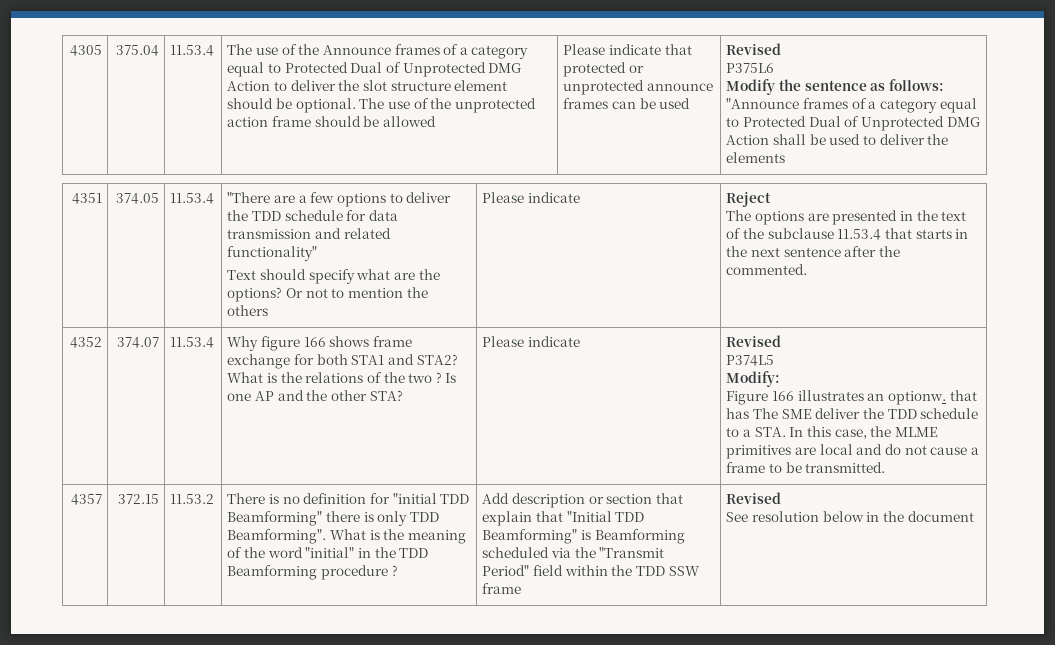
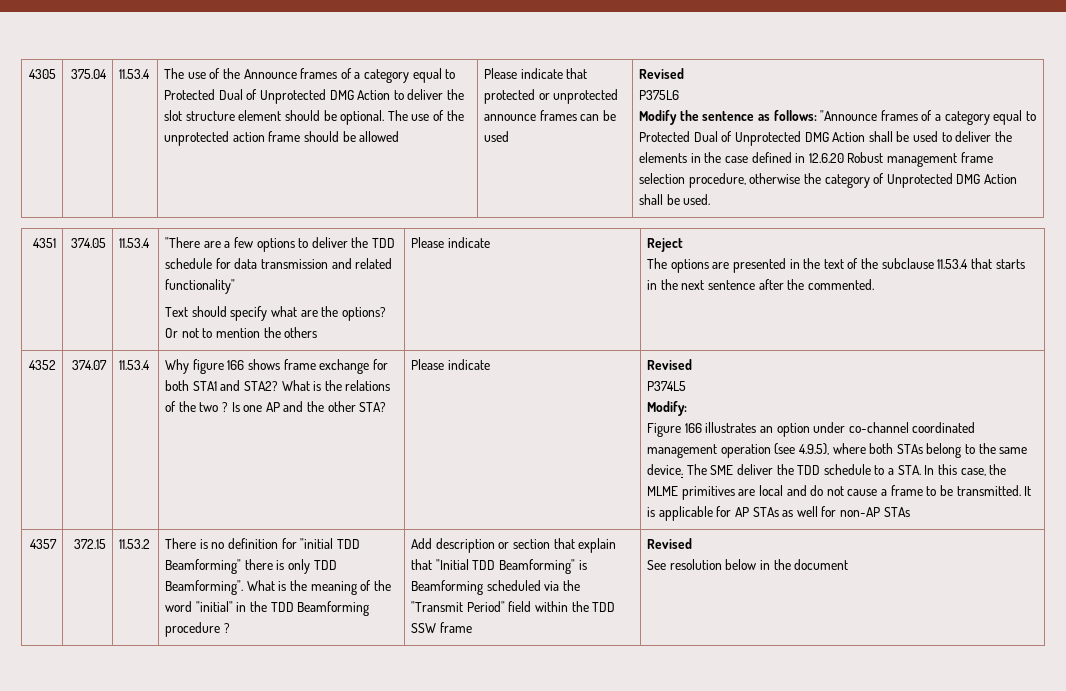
- Modify the sentence as follows: "Announce frames of a category equal to Protected Dual of Unprotected DMG Action shall be used to deliver the elements
+ Modify the sentence as follows: "Announce frames of a category equal to Protected Dual of Unprotected DMG Action shall be used to deliver the elements in the case defined in 12.6.20 Robust management frame selection procedure, otherwise the category of Unprotected DMG Action shall be used.
- Figure 166 illustrates an optionw. that has The SME deliver the TDD schedule to a STA. In this case, the MLME primitives are local and do not cause a frame to be transmitted.
+ Figure 166 illustrates an option under co-channel coordinated management operation (see 4.9.5), where both STAs belong to the same device. The SME deliver the TDD schedule to a STA. In this case, the MLME primitives are local and do not cause a frame to be transmitted. It is applicable for AP STAs as well for non-AP STAs

